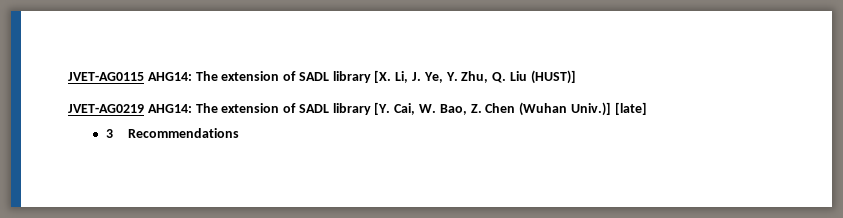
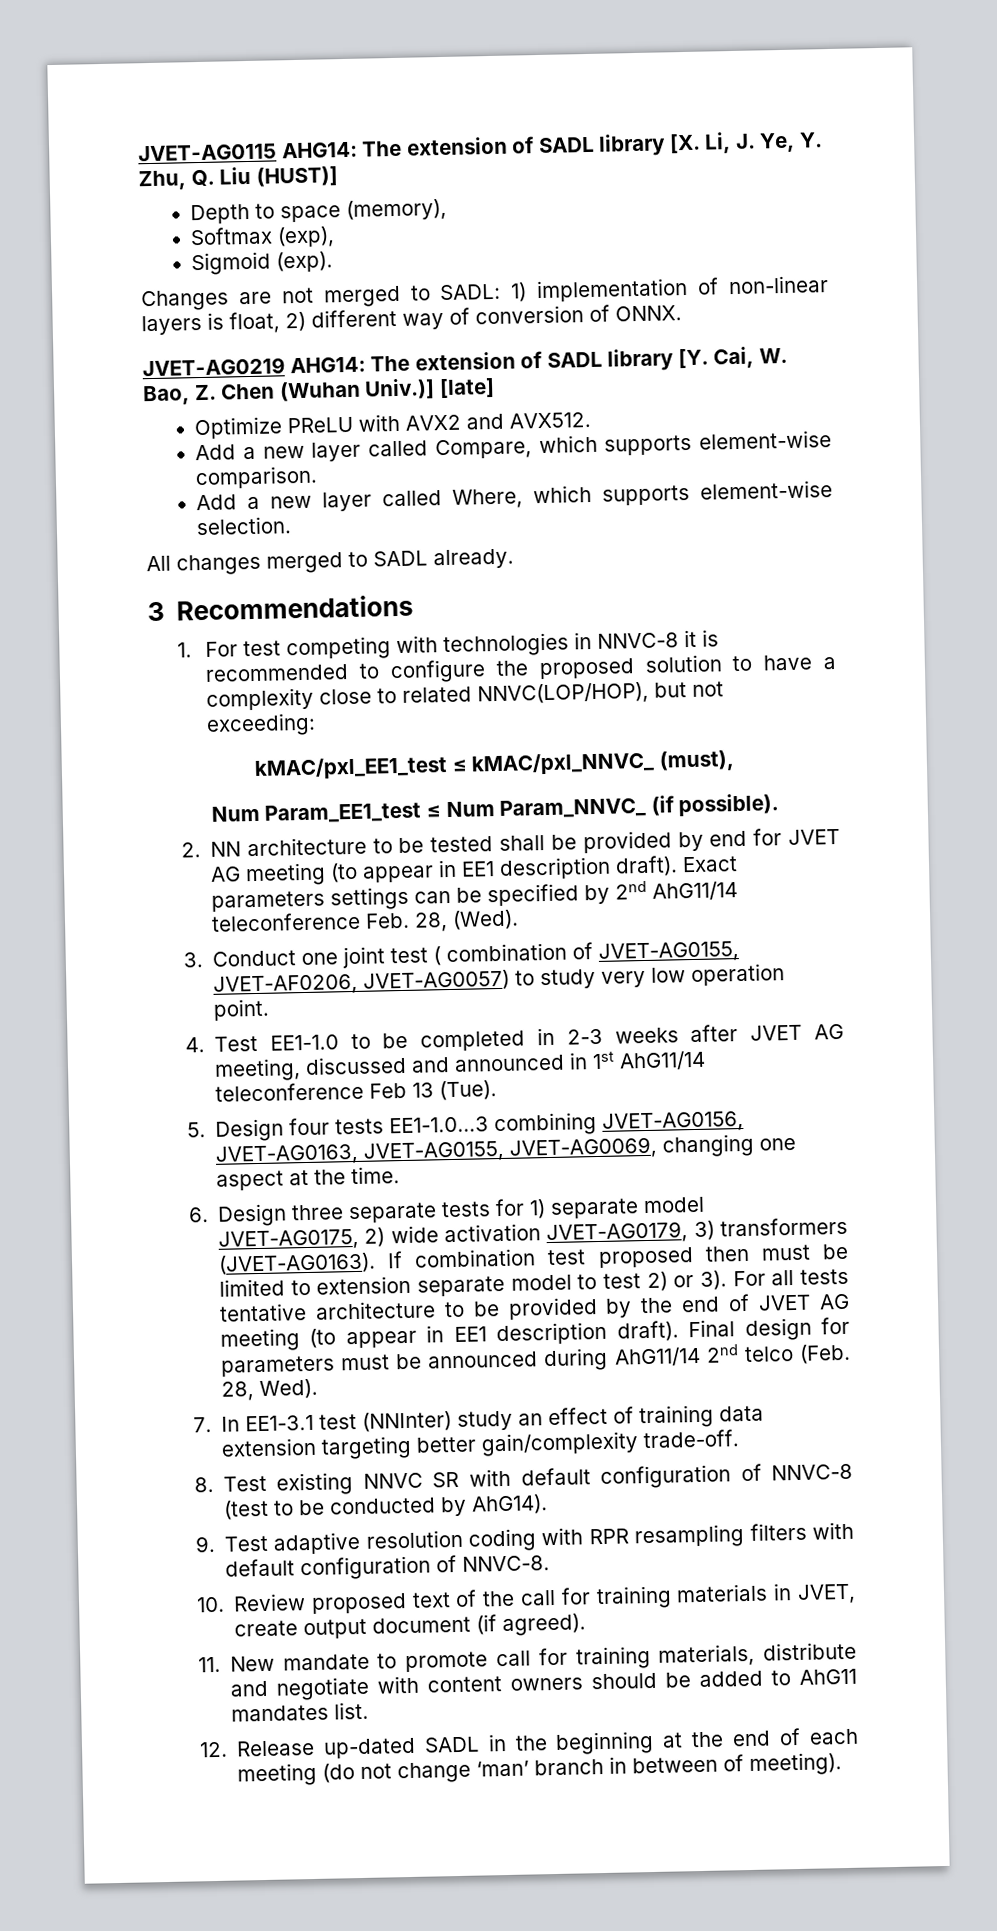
+ Depth to space (memory),
+ Softmax (exp),
+ Sigmoid (exp).
+ Changes are not merged to SADL: 1) implementation of non-linear layers is float, 2) different way of conversion of ONNX.
+ Optimize PReLU with AVX2 and AVX512.
+ Add a new layer called Compare, which supports element-wise comparison.
+ Add a new layer called Where, which supports element-wise selection.
+ All changes merged to SADL already.
  3 Recommendations
+ 1. For test competing with technologies in NNVC-8 it is recommended to configure the proposed solution to have a complexity close to related NNVC(LOP/HOP), but not exceeding:
+ kMAC/pxl_EE1_test ≤ kMAC/pxl_NNVC_ (must),
+ Num Param_EE1_test ≤ Num Param_NNVC_ (if possible).
+ 2. NN architecture to be tested shall be provided by end for JVET AG meeting (to appear in EE1 description draft). Exact parameters settings can be specified by 2nd AhG11/14 teleconference Feb. 28, (Wed).
+ 3. Conduct one joint test ( combination of JVET-AG0155, JVET-AF0206, JVET-AG0057) to study very low operation point.
+ 4. Test EE1-1.0 to be completed in 2-3 weeks after JVET AG meeting, discussed and announced in 1st AhG11/14 teleconference Feb 13 (Tue).
+ 5. Design four tests EE1-1.0…3 combining JVET-AG0156, JVET-AG0163, JVET-AG0155, JVET-AG0069, changing one aspect at the time.
+ 6. Design three separate tests for 1) separate model JVET-AG0175, 2) wide activation JVET-AG0179, 3) transformers (JVET-AG0163). If combination test proposed then must be limited to extension separate model to test 2) or 3). For all tests tentative architecture to be provided by the end of JVET AG meeting (to appear in EE1 description draft). Final design for parameters must be announced during AhG11/14 2nd telco (Feb. 28, Wed).
+ 7. In EE1-3.1 test (NNInter) study an effect of training data extension targeting better gain/complexity trade-off.
+ 8. Test existing NNVC SR with default configuration of NNVC-8 (test to be conducted by AhG14).
+ 9. Test adaptive resolution coding with RPR resampling filters with default configuration of NNVC-8.
+ 10. Review proposed text of the call for training materials in JVET, create output document (if agreed).
+ 11. New mandate to promote call for training materials, distribute and negotiate with content owners should be added to AhG11 mandates list.
+ 12. Release up-dated SADL in the beginning at the end of each meeting (do not change ‘man’ branch in between of meeting).

